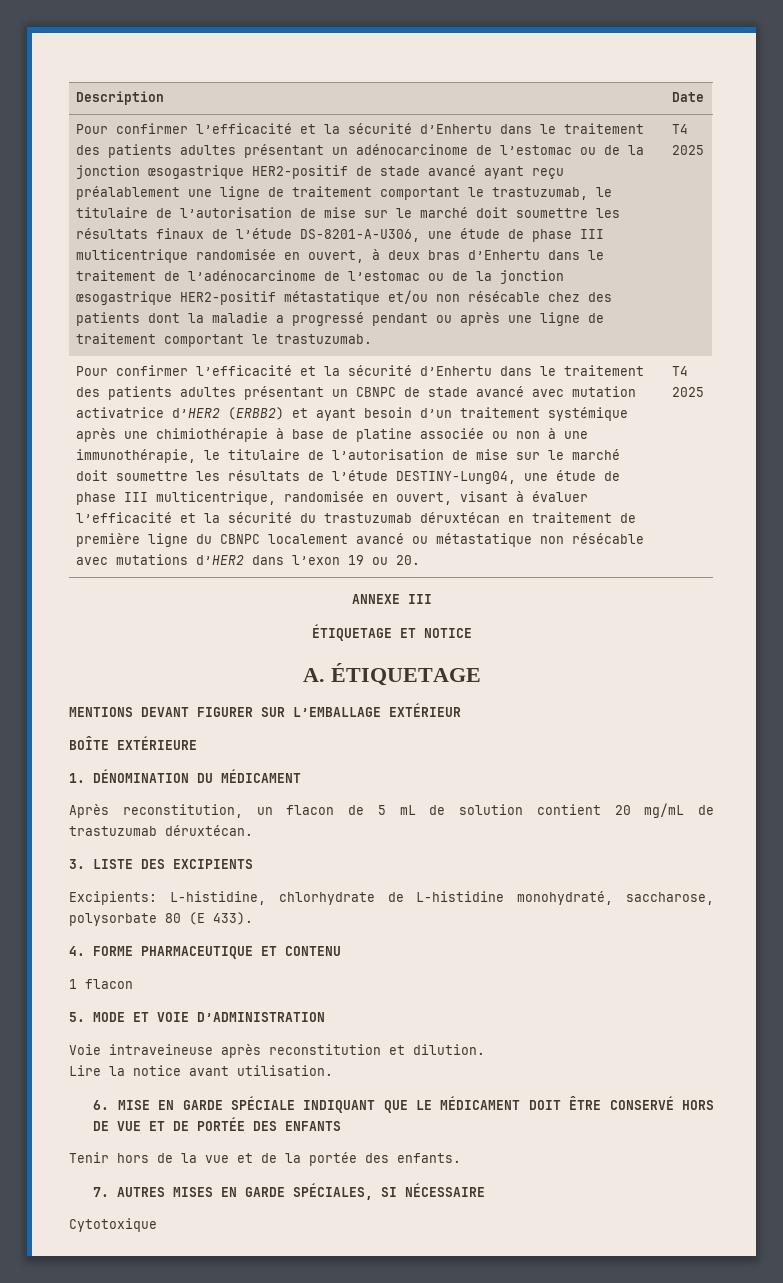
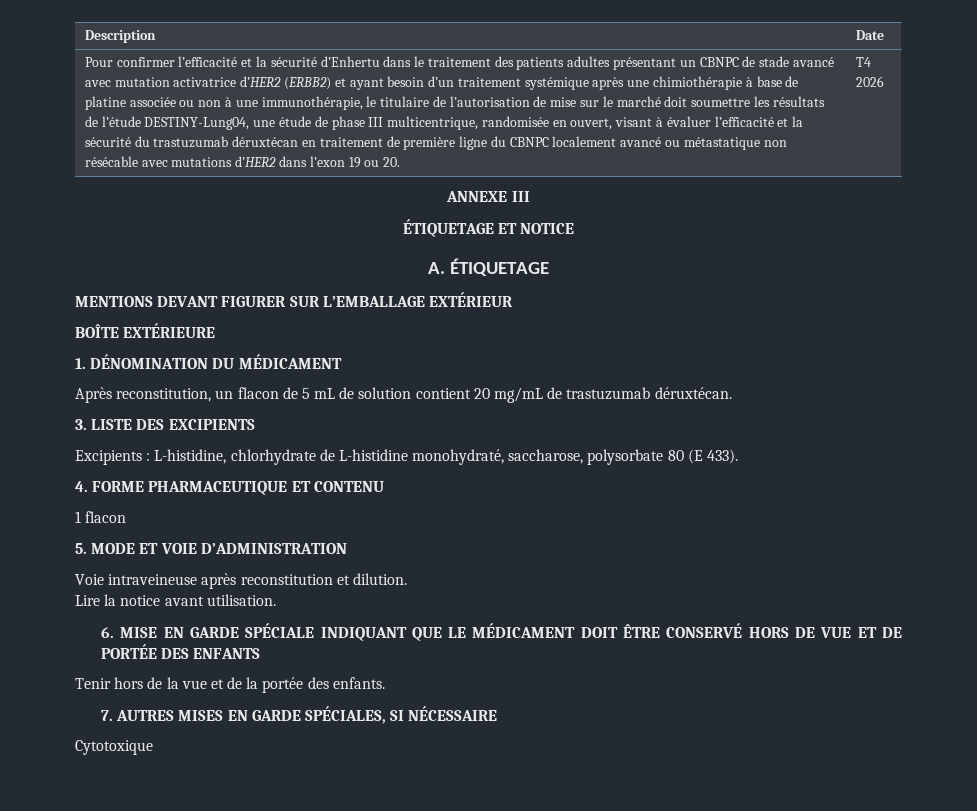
- Pour confirmer l’efficacité et la sécurité d’Enhertu dans le traitement des patients adultes présentant un adénocarcinome de l’estomac ou de la jonction œsogastrique HER2-positif de stade avancé ayant reçu préalablement une ligne de traitement comportant le trastuzumab, le titulaire de l’autorisation de mise sur le marché doit soumettre les résultats finaux de l’étude DS-8201-A-U306, une étude de phase III multicentrique randomisée en ouvert, à deux bras d’Enhertu dans le traitement de l’adénocarcinome de l’estomac ou de la jonction œsogastrique HER2-positif métastatique et/ou non résécable chez des patients dont la maladie a progressé pendant ou après une ligne de traitement comportant le trastuzumab. | T4 2025
- Pour confirmer l’efficacité et la sécurité d’Enhertu dans le traitement des patients adultes présentant un CBNPC de stade avancé avec mutation activatrice d’HER2 (ERBB2) et ayant besoin d’un traitement systémique après une chimiothérapie à base de platine associée ou non à une immunothérapie, le titulaire de l’autorisation de mise sur le marché doit soumettre les résultats de l’étude DESTINY-Lung04, une étude de phase III multicentrique, randomisée en ouvert, visant à évaluer l’efficacité et la sécurité du trastuzumab déruxtécan en traitement de première ligne du CBNPC localement avancé ou métastatique non résécable avec mutations d’HER2 dans l’exon 19 ou 20. | T4 2025
+ Pour confirmer l’efficacité et la sécurité d’Enhertu dans le traitement des patients adultes présentant un CBNPC de stade avancé avec mutation activatrice d’HER2 (ERBB2) et ayant besoin d’un traitement systémique après une chimiothérapie à base de platine associée ou non à une immunothérapie, le titulaire de l’autorisation de mise sur le marché doit soumettre les résultats de l’étude DESTINY-Lung04, une étude de phase III multicentrique, randomisée en ouvert, visant à évaluer l’efficacité et la sécurité du trastuzumab déruxtécan en traitement de première ligne du CBNPC localement avancé ou métastatique non résécable avec mutations d’HER2 dans l’exon 19 ou 20. | T4 2026
- Excipients: L-histidine, chlorhydrate de L-histidine monohydraté, saccharose, polysorbate 80 (E 433).
+ Excipients : L-histidine, chlorhydrate de L-histidine monohydraté, saccharose, polysorbate 80 (E 433).

